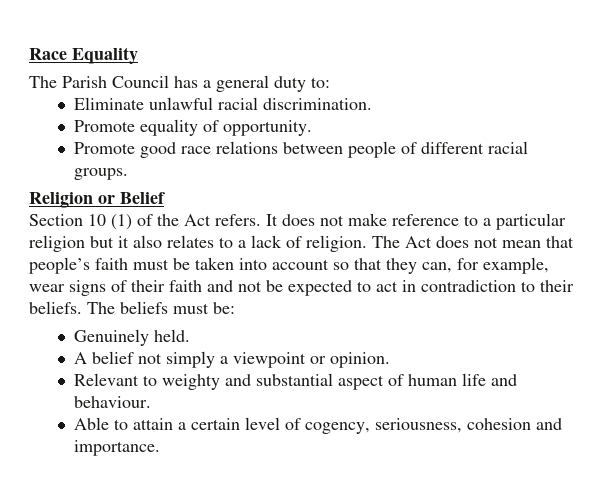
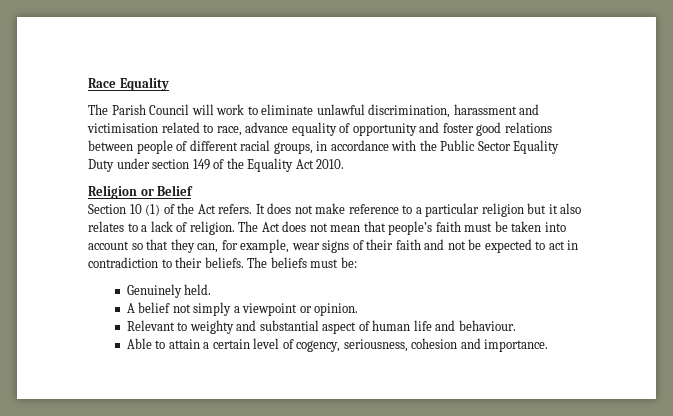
- The Parish Council has a general duty to:
- Eliminate unlawful racial discrimination.
- Promote equality of opportunity.
- Promote good race relations between people of different racial groups.
+ The Parish Council will work to eliminate unlawful discrimination, harassment and victimisation related to race, advance equality of opportunity and foster good relations between people of different racial groups, in accordance with the Public Sector Equality Duty under section 149 of the Equality Act 2010.

